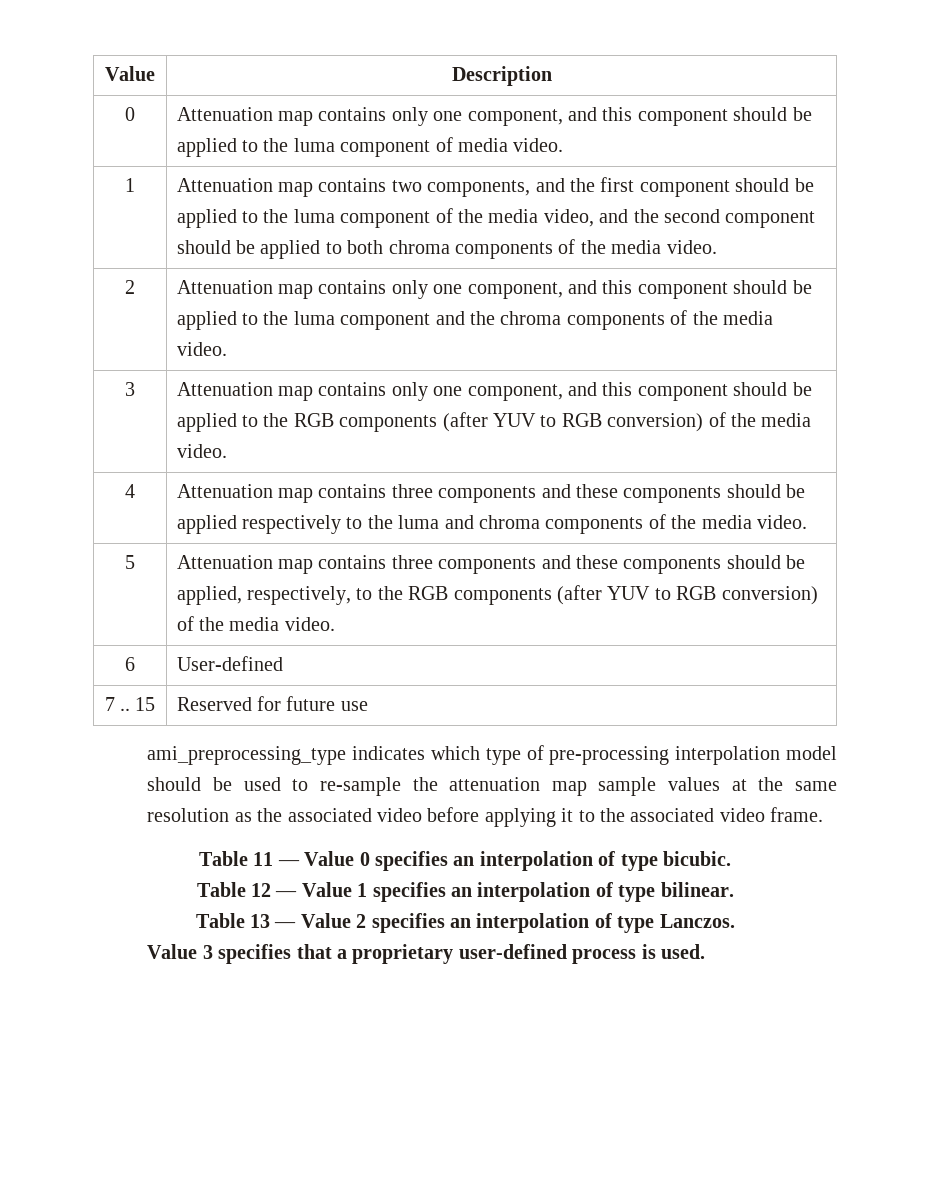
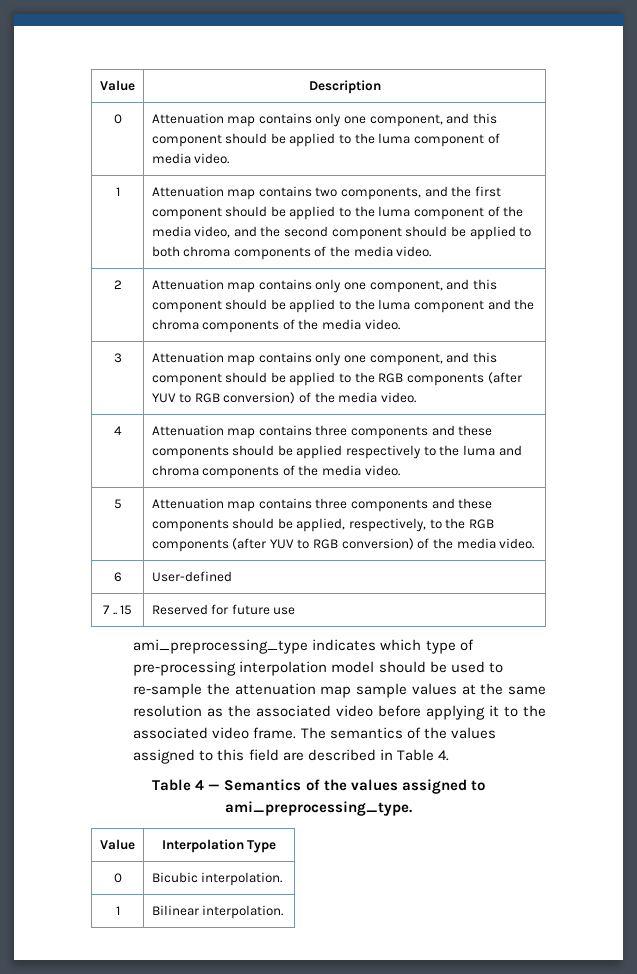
- ami_preprocessing_type indicates which type of pre-processing interpolation model should be used to re-sample the attenuation map sample values at the same resolution as the associated video before applying it to the associated video frame.
- Table 11 — Value 0 specifies an interpolation of type bicubic.
- Table 12 — Value 1 specifies an interpolation of type bilinear.
- Table 13 — Value 2 specifies an interpolation of type Lanczos.
- Value 3 specifies that a proprietary user-defined process is used.
+ ami_preprocessing_type indicates which type of pre-processing interpolation model should be used to re-sample the attenuation map sample values at the same resolution as the associated video before applying it to the associated video frame. The semantics of the values assigned to this field are described in Table 4.
+ Table 4 — Semantics of the values assigned to ami_preprocessing_type.
+ Value | Interpolation Type
+ 0 | Bicubic interpolation.
+ 1 | Bilinear interpolation.

